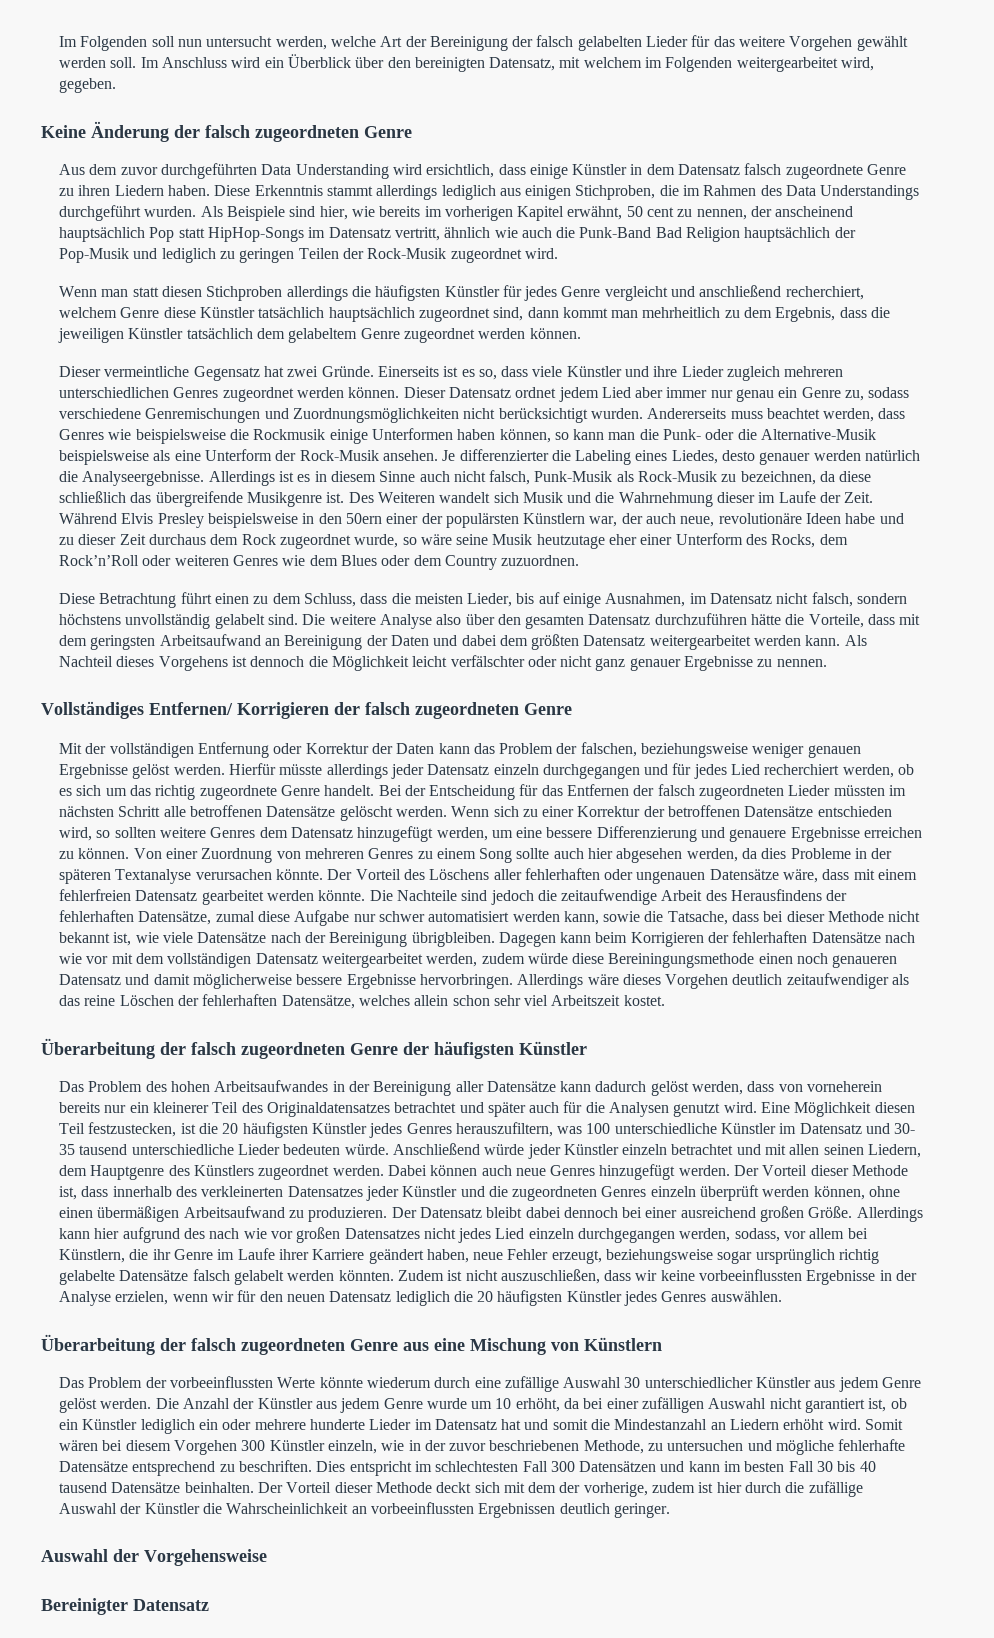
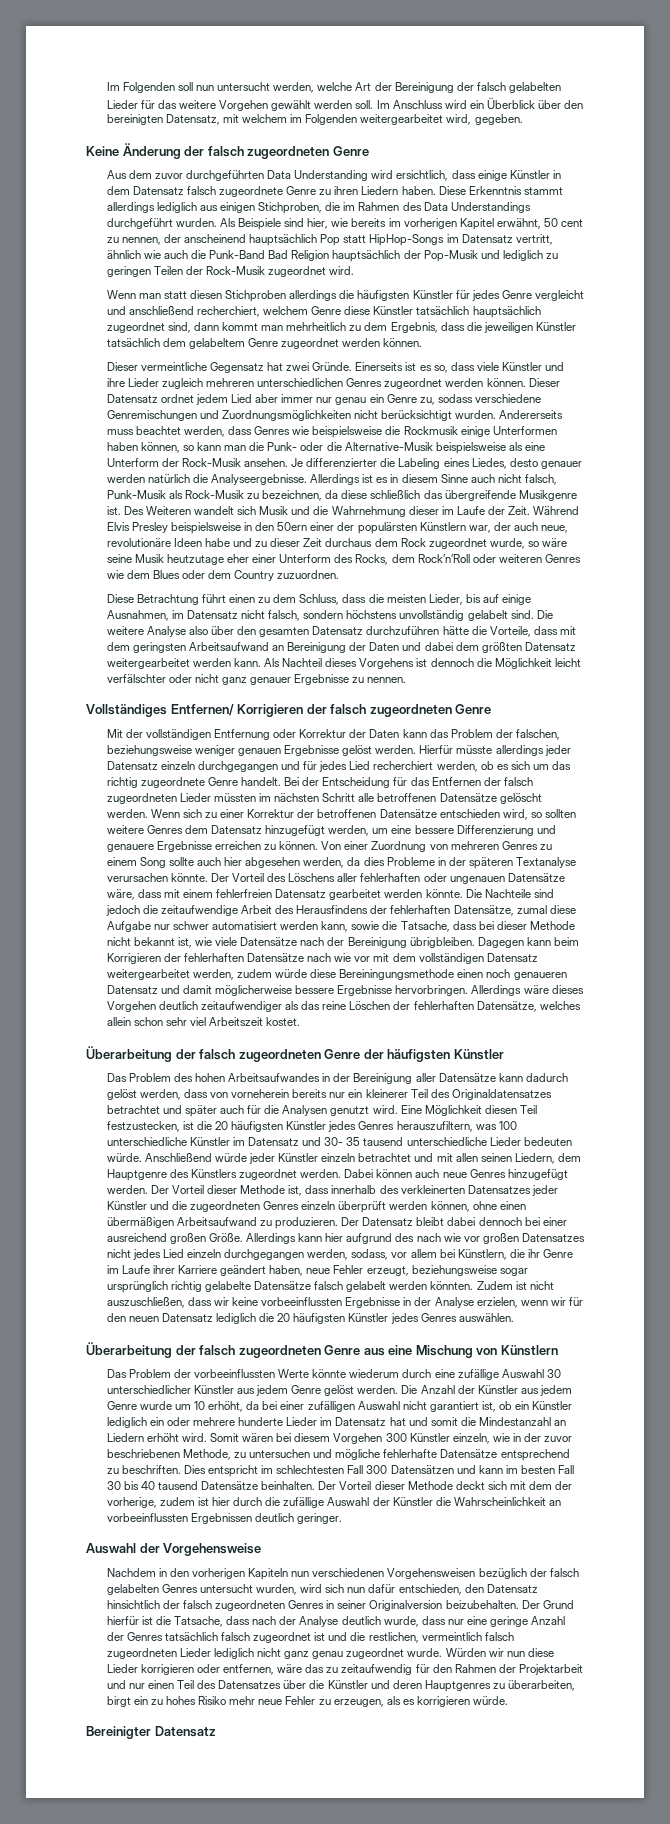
+ Nachdem in den vorherigen Kapiteln nun verschiedenen Vorgehensweisen bezüglich der falsch gelabelten Genres untersucht wurden, wird sich nun dafür entschieden, den Datensatz hinsichtlich der falsch zugeordneten Genres in seiner Originalversion beizubehalten. Der Grund hierfür ist die Tatsache, dass nach der Analyse deutlich wurde, dass nur eine geringe Anzahl der Genres tatsächlich falsch zugeordnet ist und die restlichen, vermeintlich falsch zugeordneten Lieder lediglich nicht ganz genau zugeordnet wurde. Würden wir nun diese Lieder korrigieren oder entfernen, wäre das zu zeitaufwendig für den Rahmen der Projektarbeit und nur einen Teil des Datensatzes über die Künstler und deren Hauptgenres zu überarbeiten, birgt ein zu hohes Risiko mehr neue Fehler zu erzeugen, als es korrigieren würde.

